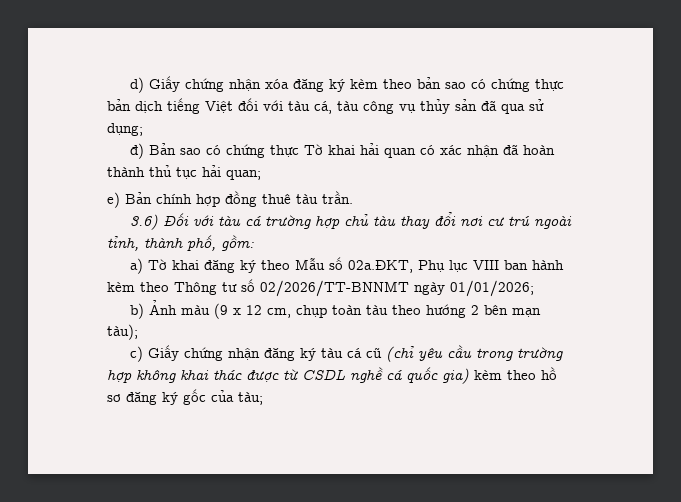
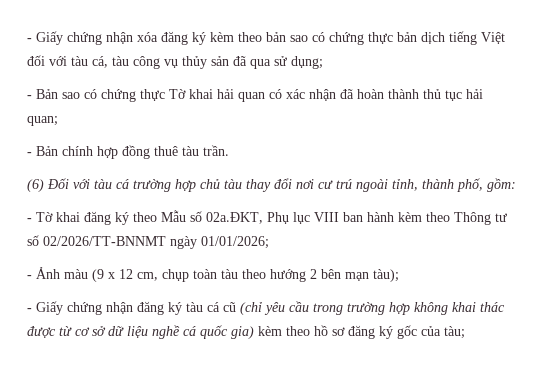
- d) Giấy chứng nhận xóa đăng ký kèm theo bản sao có chứng thực bản dịch tiếng Việt đối với tàu cá, tàu công vụ thủy sản đã qua sử dụng;
+ - Giấy chứng nhận xóa đăng ký kèm theo bản sao có chứng thực bản dịch tiếng Việt đối với tàu cá, tàu công vụ thủy sản đã qua sử dụng;
- đ) Bản sao có chứng thực Tờ khai hải quan có xác nhận đã hoàn thành thủ tục hải quan;
+ - Bản sao có chứng thực Tờ khai hải quan có xác nhận đã hoàn thành thủ tục hải quan;
- e) Bản chính hợp đồng thuê tàu trần.
+ - Bản chính hợp đồng thuê tàu trần.
- 3.6) Đối với tàu cá trường hợp chủ tàu thay đổi nơi cư trú ngoài tỉnh, thành phố, gồm:
+ (6) Đối với tàu cá trường hợp chủ tàu thay đổi nơi cư trú ngoài tỉnh, thành phố, gồm:
- a) Tờ khai đăng ký theo Mẫu số 02a.ĐKT, Phụ lục VIII ban hành kèm theo Thông tư số 02/2026/TT-BNNMT ngày 01/01/2026;
+ - Tờ khai đăng ký theo Mẫu số 02a.ĐKT, Phụ lục VIII ban hành kèm theo Thông tư số 02/2026/TT-BNNMT ngày 01/01/2026;
- b) Ảnh màu (9 x 12 cm, chụp toàn tàu theo hướng 2 bên mạn tàu);
+ - Ảnh màu (9 x 12 cm, chụp toàn tàu theo hướng 2 bên mạn tàu);
- c) Giấy chứng nhận đăng ký tàu cá cũ (chỉ yêu cầu trong trường hợp không khai thác được từ CSDL nghề cá quốc gia) kèm theo hồ sơ đăng ký gốc của tàu;
+ - Giấy chứng nhận đăng ký tàu cá cũ (chỉ yêu cầu trong trường hợp không khai thác được từ cơ sở dữ liệu nghề cá quốc gia) kèm theo hồ sơ đăng ký gốc của tàu;

